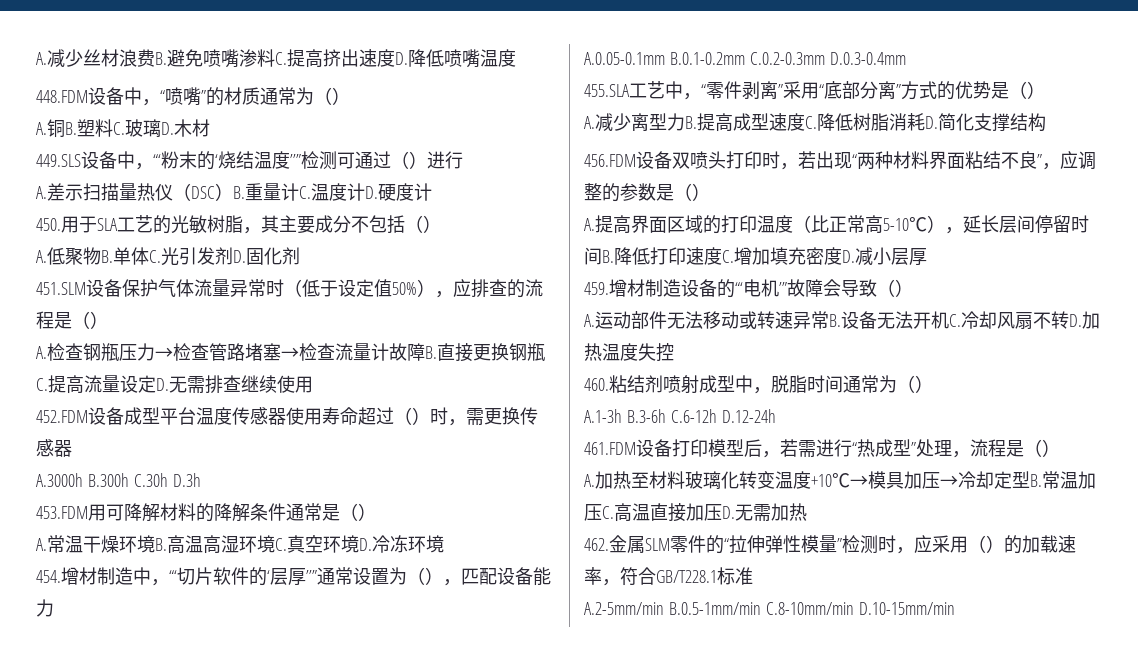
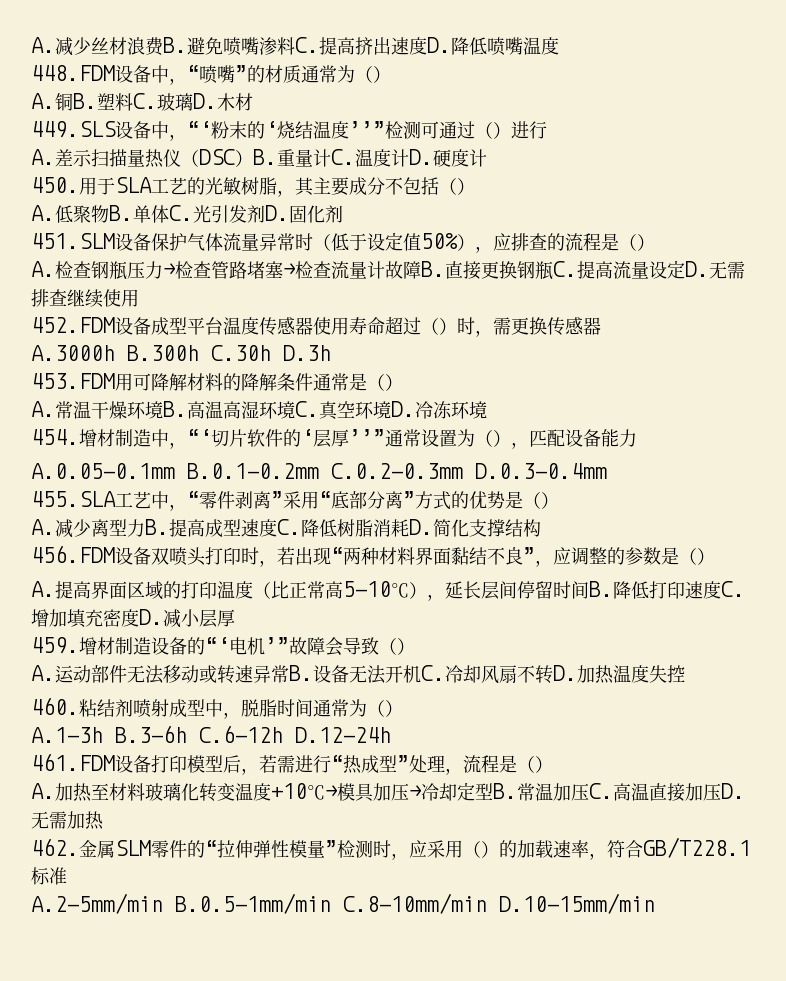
- A.0.05-0.1mm B.0.1-0.2mm C.0.2-0.3mm D.0.3-0.4mm
+ A.0.05—0.1mm B.0.1—0.2mm C.0.2—0.3mm D.0.3—0.4mm
- 456.FDM设备双喷头打印时，若出现“两种材料界面粘结不良”，应调整的参数是（）
+ 456.FDM设备双喷头打印时，若出现“两种材料界面黏结不良”，应调整的参数是（）
- A.1-3h B.3-6h C.6-12h D.12-24h
+ A.1—3h B.3—6h C.6—12h D.12—24h
- A.2-5mm/min B.0.5-1mm/min C.8-10mm/min D.10-15mm/min
+ A.2—5mm/min B.0.5—1mm/min C.8—10mm/min D.10—15mm/min

